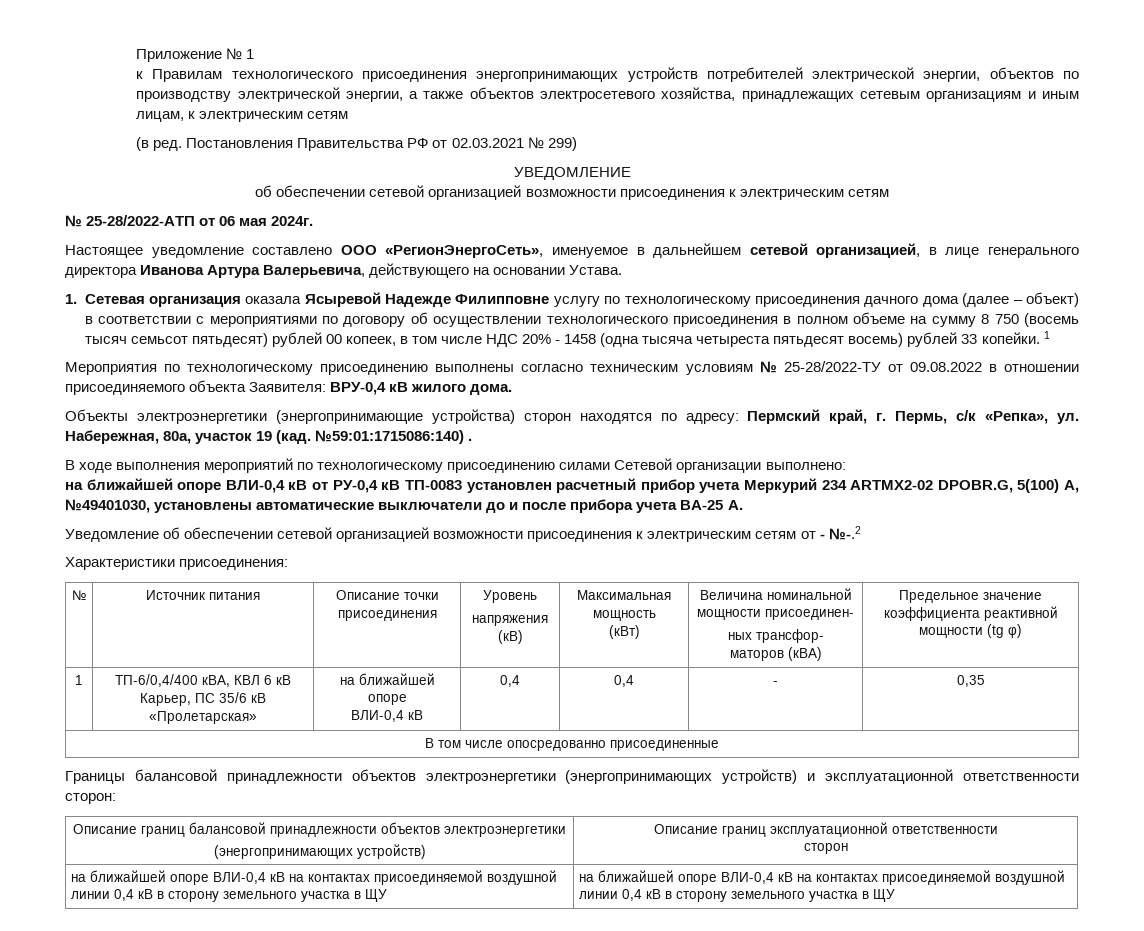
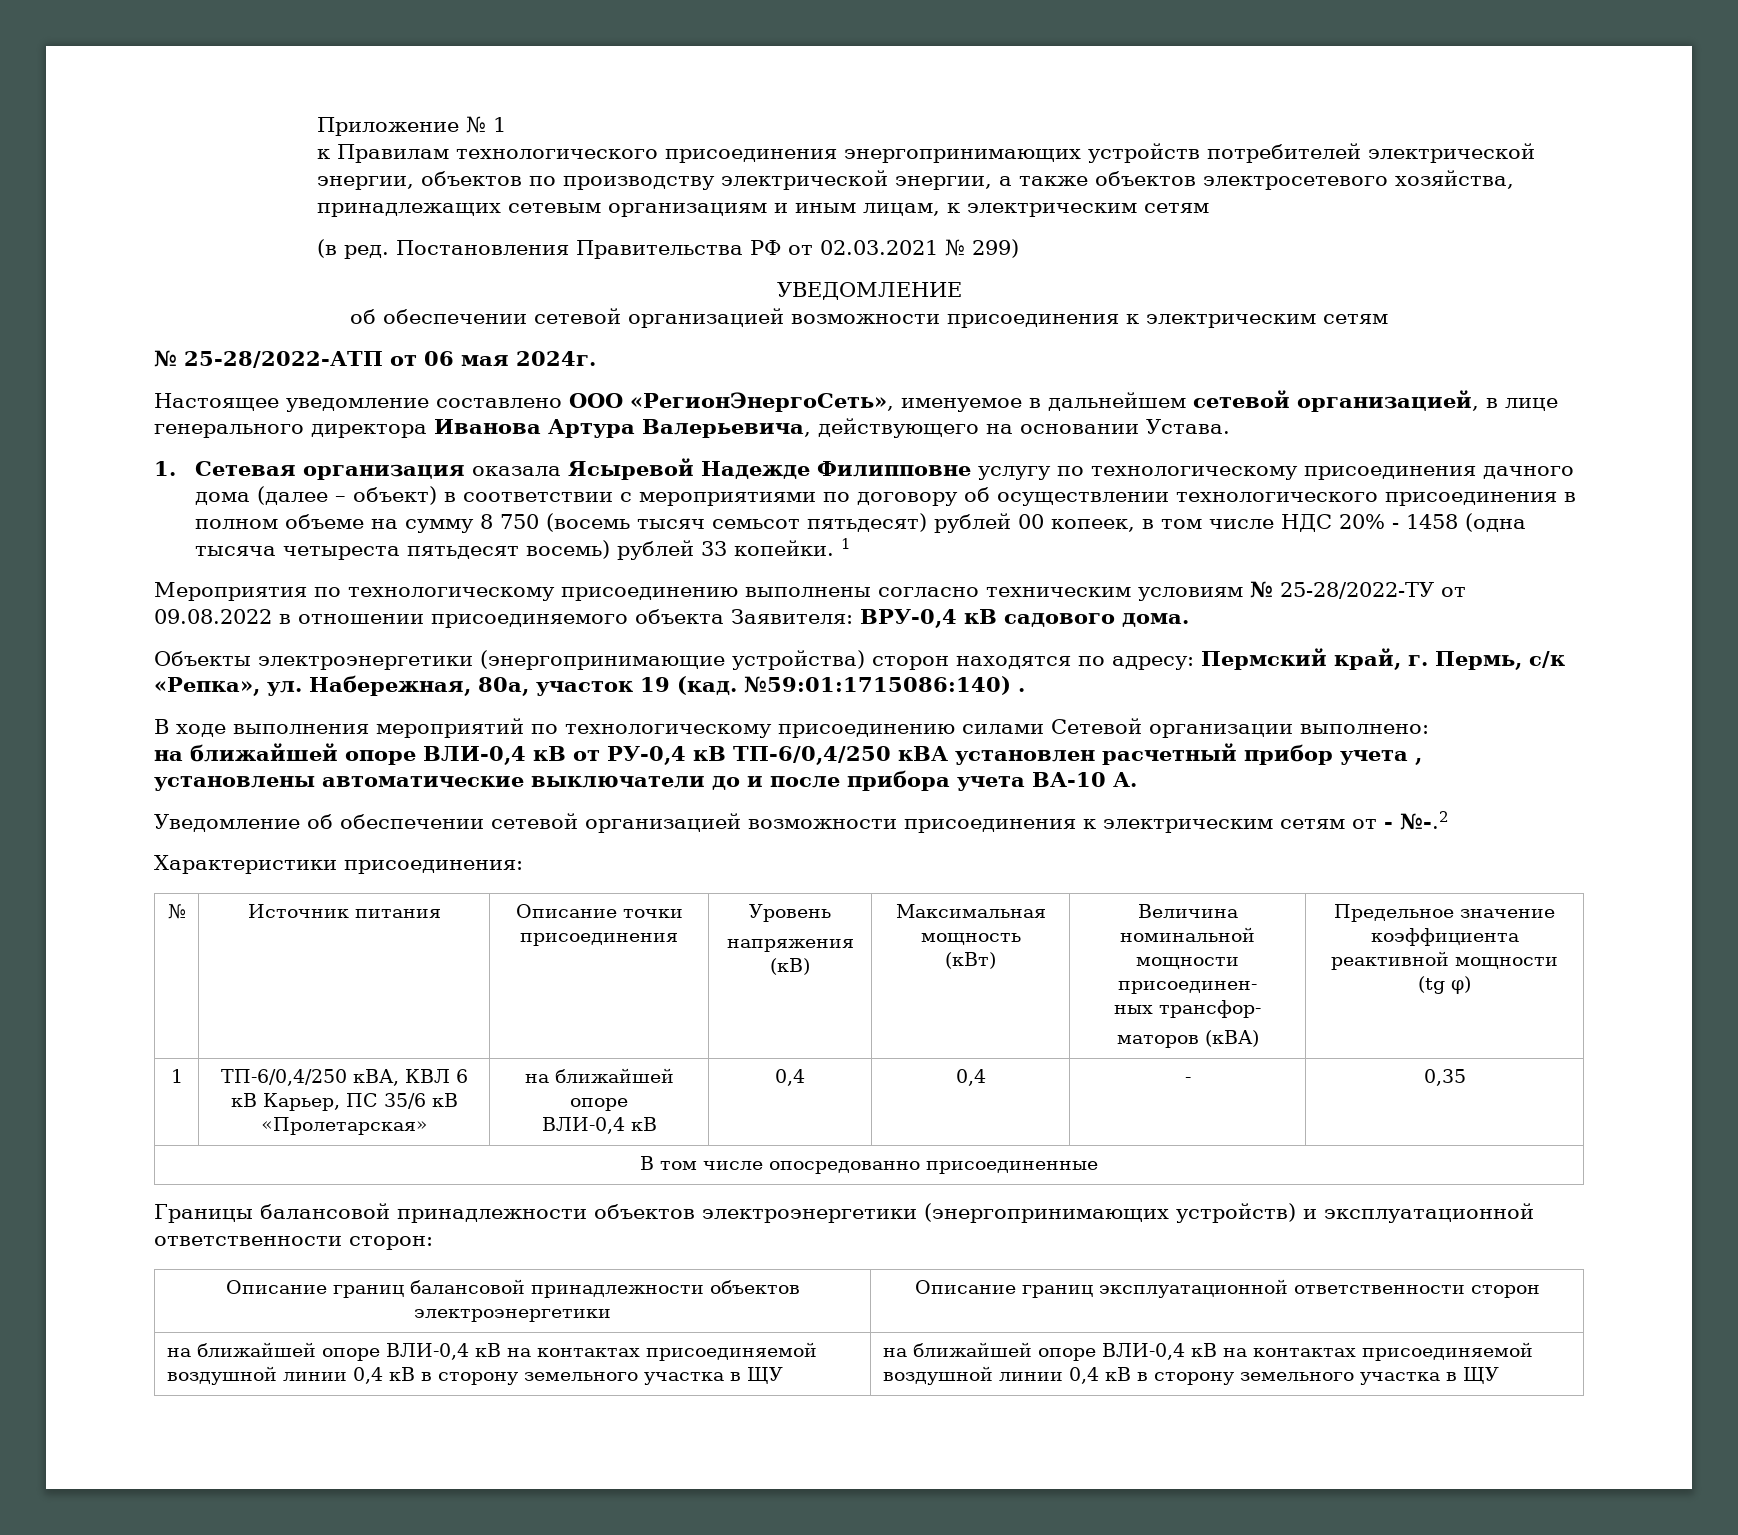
- Мероприятия по технологическому присоединению выполнены согласно техническим условиям № 25-28/2022-ТУ от 09.08.2022 в отношении присоединяемого объекта Заявителя: ВРУ-0,4 кВ жилого дома.
+ Мероприятия по технологическому присоединению выполнены согласно техническим условиям № 25-28/2022-ТУ от 09.08.2022 в отношении присоединяемого объекта Заявителя: ВРУ-0,4 кВ садового дома.
- на ближайшей опоре ВЛИ-0,4 кВ от РУ-0,4 кВ ТП-0083 установлен расчетный прибор учета Меркурий 234 ARTMX2-02 DPOBR.G, 5(100) А, №49401030, установлены автоматические выключатели до и после прибора учета ВА-25 А.
+ на ближайшей опоре ВЛИ-0,4 кВ от РУ-0,4 кВ ТП-6/0,4/250 кВА установлен расчетный прибор учета , установлены автоматические выключатели до и после прибора учета ВА-10 А.
- 1 | ТП-6/0,4/400 кВА, КВЛ 6 кВ Карьер, ПС 35/6 кВ «Пролетарская» | на ближайшей опоре
+ 1 | ТП-6/0,4/250 кВА, КВЛ 6 кВ Карьер, ПС 35/6 кВ «Пролетарская» | на ближайшей опоре
- Описание границ балансовой принадлежности объектов электроэнергетики
- (энергопринимающих устройств) | Описание границ эксплуатационной ответственности
- сторон
+ Описание границ балансовой принадлежности объектов электроэнергетики | Описание границ эксплуатационной ответственности сторон

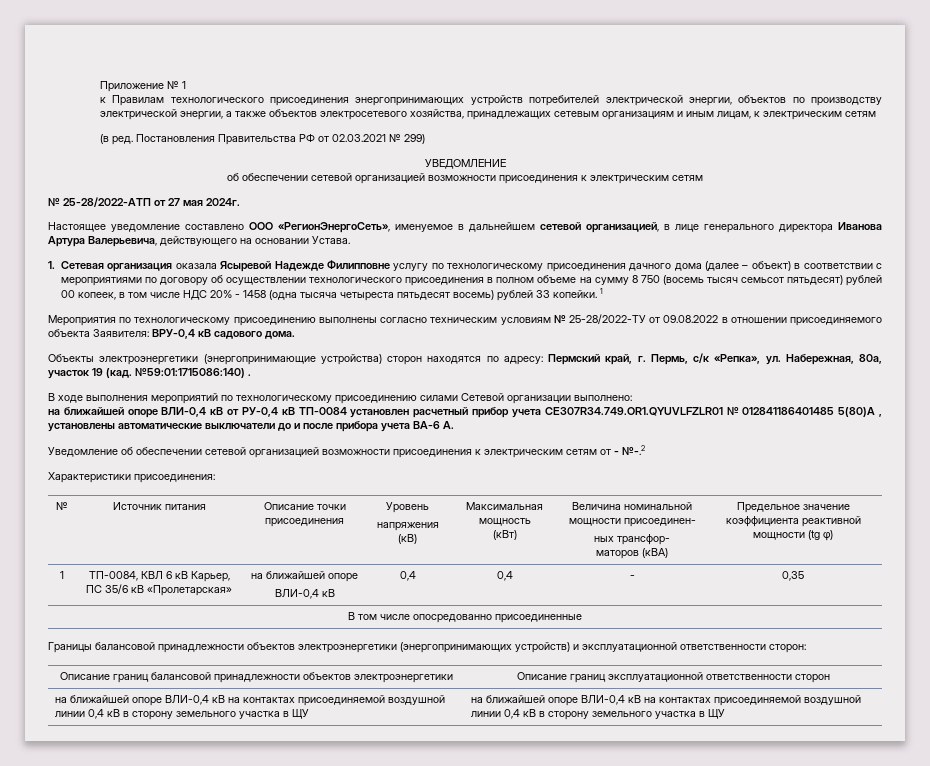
- № 25-28/2022-АТП от 06 мая 2024г.
+ № 25-28/2022-АТП от 27 мая 2024г.
- на ближайшей опоре ВЛИ-0,4 кВ от РУ-0,4 кВ ТП-6/0,4/250 кВА установлен расчетный прибор учета , установлены автоматические выключатели до и после прибора учета ВА-10 А.
+ на ближайшей опоре ВЛИ-0,4 кВ от РУ-0,4 кВ ТП-0084 установлен расчетный прибор учета CE307R34.749.OR1.QYUVLFZLR01 № 012841186401485 5(80)А , установлены автоматические выключатели до и после прибора учета ВА-6 А.
- 1 | ТП-6/0,4/250 кВА, КВЛ 6 кВ Карьер, ПС 35/6 кВ «Пролетарская» | на ближайшей опоре
+ 1 | ТП-0084, КВЛ 6 кВ Карьер, ПС 35/6 кВ «Пролетарская» | на ближайшей опоре

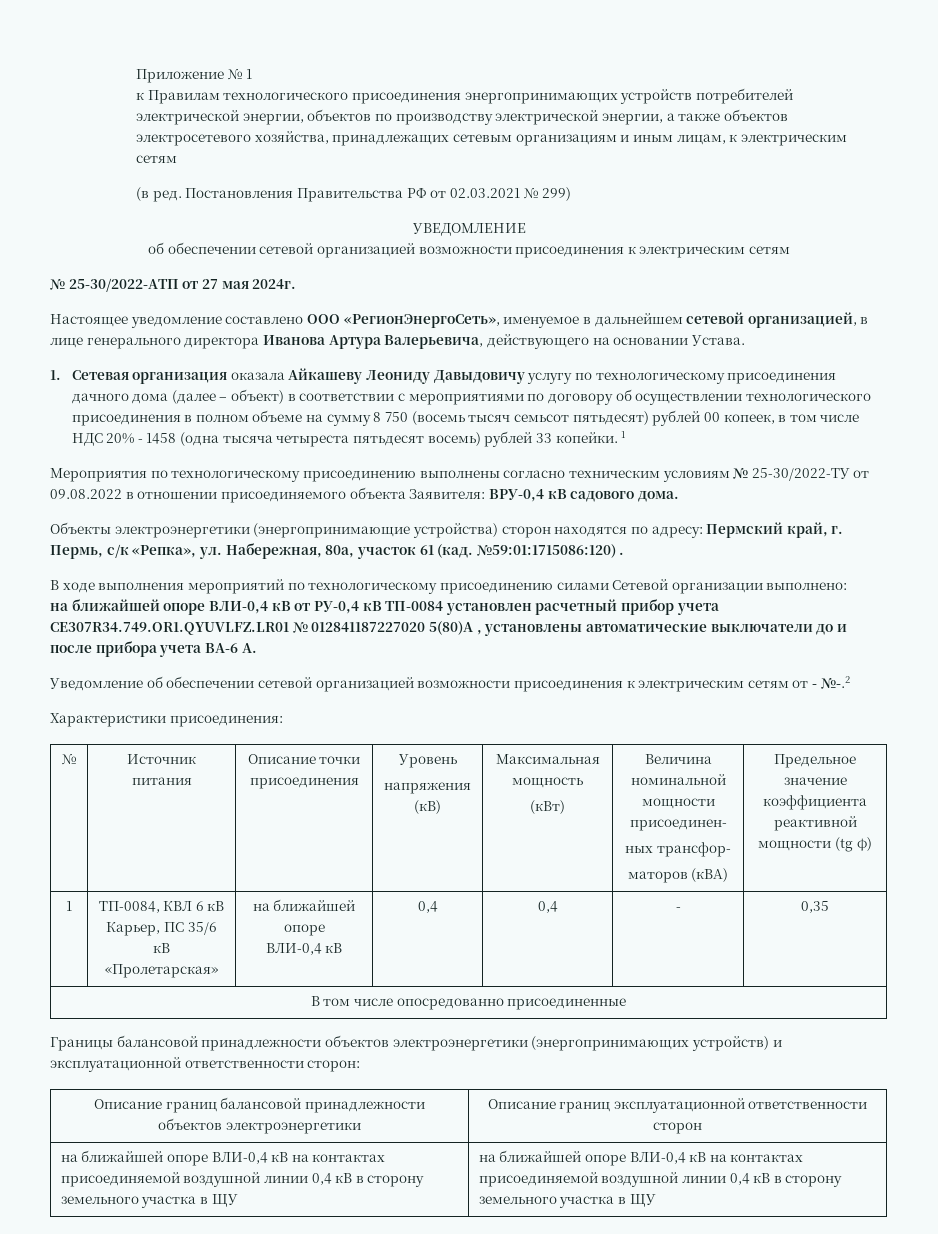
- № 25-28/2022-АТП от 27 мая 2024г.
+ № 25-30/2022-АТП от 27 мая 2024г.
- 1. Сетевая организация оказала Ясыревой Надежде Филипповне услугу по технологическому присоединения дачного дома (далее – объект) в соответствии с мероприятиями по договору об осуществлении технологического присоединения в полном объеме на сумму 8 750 (восемь тысяч семьсот пятьдесят) рублей 00 копеек, в том числе НДС 20% - 1458 (одна тысяча четыреста пятьдесят восемь) рублей 33 копейки.
+ 1. Сетевая организация оказала Айкашеву Леониду Давыдовичу услугу по технологическому присоединения дачного дома (далее – объект) в соответствии с мероприятиями по договору об осуществлении технологического присоединения в полном объеме на сумму 8 750 (восемь тысяч семьсот пятьдесят) рублей 00 копеек, в том числе НДС 20% - 1458 (одна тысяча четыреста пятьдесят восемь) рублей 33 копейки.
- Мероприятия по технологическому присоединению выполнены согласно техническим условиям № 25-28/2022-ТУ от 09.08.2022 в отношении присоединяемого объекта Заявителя: ВРУ-0,4 кВ садового дома.
+ Мероприятия по технологическому присоединению выполнены согласно техническим условиям № 25-30/2022-ТУ от 09.08.2022 в отношении присоединяемого объекта Заявителя: ВРУ-0,4 кВ садового дома.
- Объекты электроэнергетики (энергопринимающие устройства) сторон находятся по адресу: Пермский край, г. Пермь, с/к «Репка», ул. Набережная, 80а, участок 19 (кад. №59:01:1715086:140) .
+ Объекты электроэнергетики (энергопринимающие устройства) сторон находятся по адресу: Пермский край, г. Пермь, с/к «Репка», ул. Набережная, 80а, участок 61 (кад. №59:01:1715086:120) .
- на ближайшей опоре ВЛИ-0,4 кВ от РУ-0,4 кВ ТП-0084 установлен расчетный прибор учета CE307R34.749.OR1.QYUVLFZLR01 № 012841186401485 5(80)А , установлены автоматические выключатели до и после прибора учета ВА-6 А.
+ на ближайшей опоре ВЛИ-0,4 кВ от РУ-0,4 кВ ТП-0084 установлен расчетный прибор учета СЕ307R34.749.OR1.QYUVLFZ.LR01 № 012841187227020 5(80)А , установлены автоматические выключатели до и после прибора учета ВА-6 А.

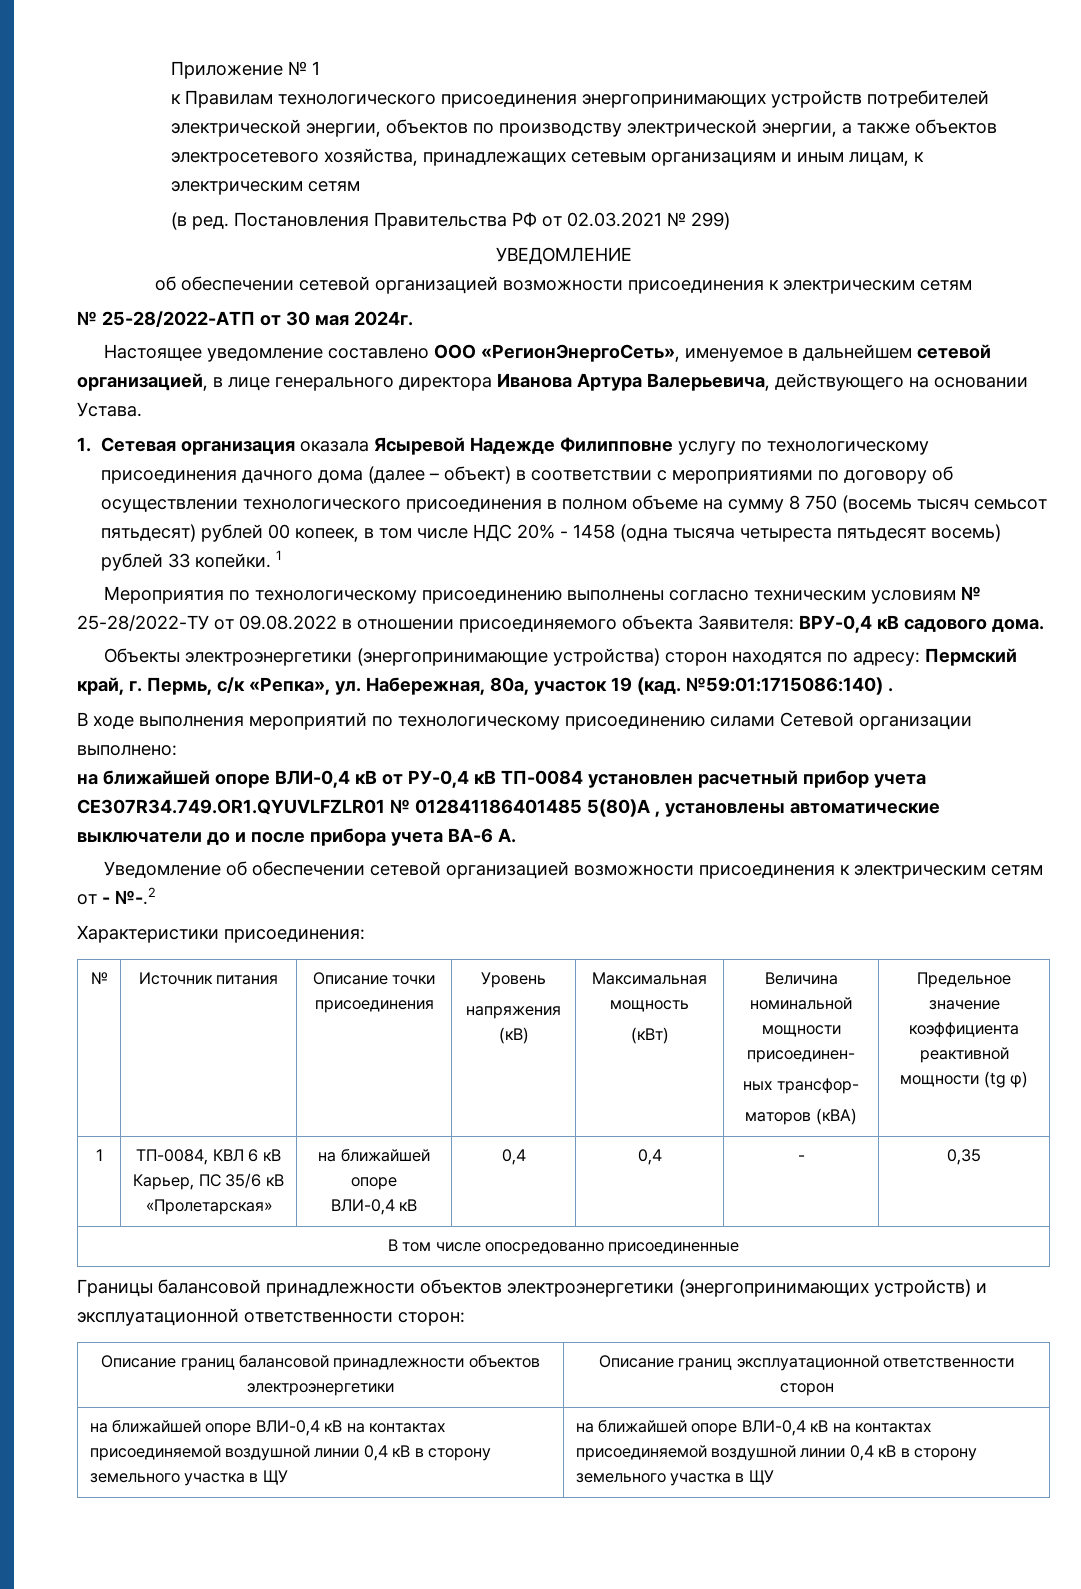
- № 25-30/2022-АТП от 27 мая 2024г.
+ № 25-28/2022-АТП от 30 мая 2024г.
- 1. Сетевая организация оказала Айкашеву Леониду Давыдовичу услугу по технологическому присоединения дачного дома (далее – объект) в соответствии с мероприятиями по договору об осуществлении технологического присоединения в полном объеме на сумму 8 750 (восемь тысяч семьсот пятьдесят) рублей 00 копеек, в том числе НДС 20% - 1458 (одна тысяча четыреста пятьдесят восемь) рублей 33 копейки.
+ 1. Сетевая организация оказала Ясыревой Надежде Филипповне услугу по технологическому присоединения дачного дома (далее – объект) в соответствии с мероприятиями по договору об осуществлении технологического присоединения в полном объеме на сумму 8 750 (восемь тысяч семьсот пятьдесят) рублей 00 копеек, в том числе НДС 20% - 1458 (одна тысяча четыреста пятьдесят восемь) рублей 33 копейки.
- Мероприятия по технологическому присоединению выполнены согласно техническим условиям № 25-30/2022-ТУ от 09.08.2022 в отношении присоединяемого объекта Заявителя: ВРУ-0,4 кВ садового дома.
+ Мероприятия по технологическому присоединению выполнены согласно техническим условиям № 25-28/2022-ТУ от 09.08.2022 в отношении присоединяемого объекта Заявителя: ВРУ-0,4 кВ садового дома.
- Объекты электроэнергетики (энергопринимающие устройства) сторон находятся по адресу: Пермский край, г. Пермь, с/к «Репка», ул. Набережная, 80а, участок 61 (кад. №59:01:1715086:120) .
+ Объекты электроэнергетики (энергопринимающие устройства) сторон находятся по адресу: Пермский край, г. Пермь, с/к «Репка», ул. Набережная, 80а, участок 19 (кад. №59:01:1715086:140) .
- на ближайшей опоре ВЛИ-0,4 кВ от РУ-0,4 кВ ТП-0084 установлен расчетный прибор учета СЕ307R34.749.OR1.QYUVLFZ.LR01 № 012841187227020 5(80)А , установлены автоматические выключатели до и после прибора учета ВА-6 А.
+ на ближайшей опоре ВЛИ-0,4 кВ от РУ-0,4 кВ ТП-0084 установлен расчетный прибор учета CE307R34.749.OR1.QYUVLFZLR01 № 012841186401485 5(80)А , установлены автоматические выключатели до и после прибора учета ВА-6 А.

